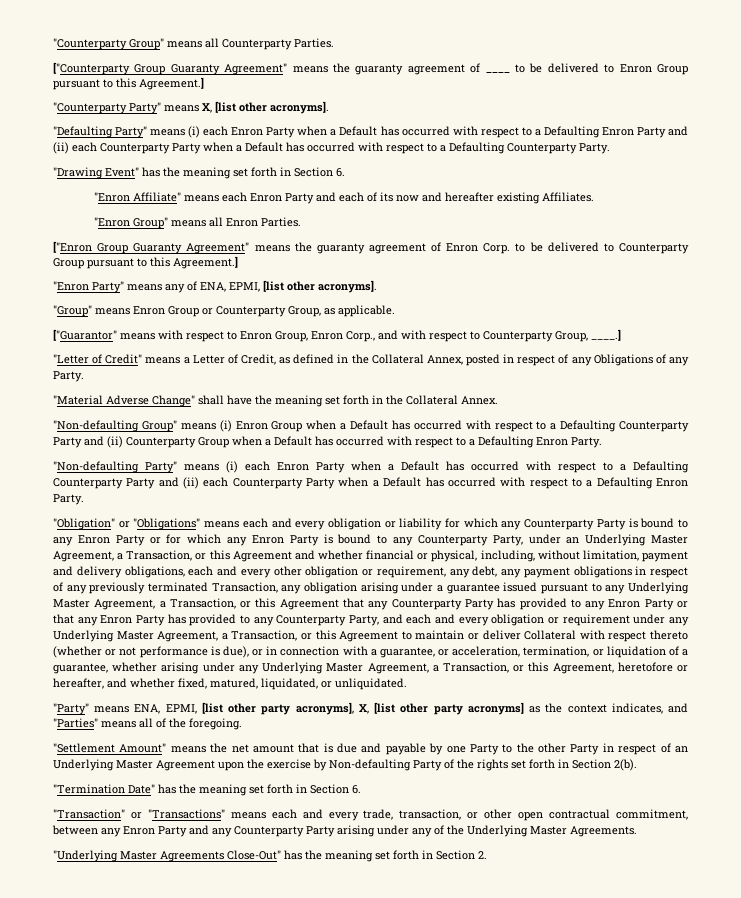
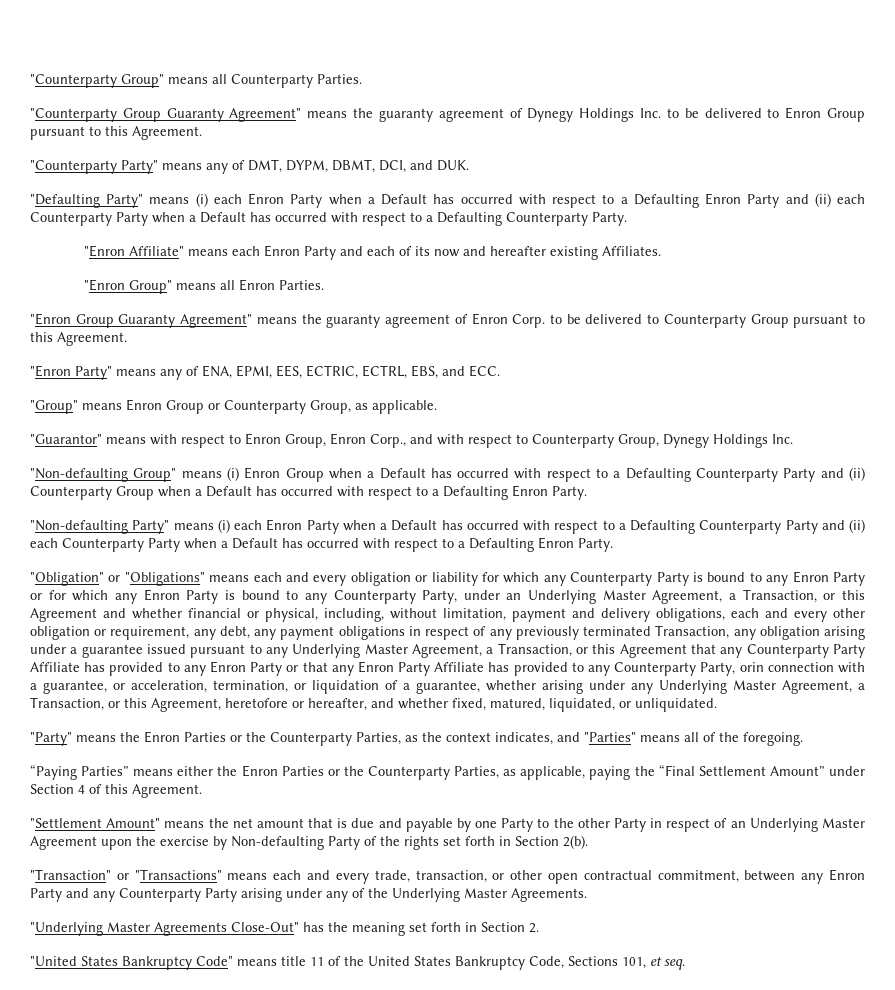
- ["Counterparty Group Guaranty Agreement" means the guaranty agreement of ____ to be delivered to Enron Group pursuant to this Agreement.]
+ "Counterparty Group Guaranty Agreement" means the guaranty agreement of Dynegy Holdings Inc. to be delivered to Enron Group pursuant to this Agreement.
- "Counterparty Party" means X, [list other acronyms].
+ "Counterparty Party" means any of DMT, DYPM, DBMT, DCI, and DUK.
- "Drawing Event" has the meaning set forth in Section 6.
- ["Enron Group Guaranty Agreement" means the guaranty agreement of Enron Corp. to be delivered to Counterparty Group pursuant to this Agreement.]
+ "Enron Group Guaranty Agreement" means the guaranty agreement of Enron Corp. to be delivered to Counterparty Group pursuant to this Agreement.
- "Enron Party" means any of ENA, EPMI, [list other acronyms].
+ "Enron Party" means any of ENA, EPMI, EES, ECTRIC, ECTRL, EBS, and ECC.
- ["Guarantor" means with respect to Enron Group, Enron Corp., and with respect to Counterparty Group, ____.]
- "Letter of Credit" means a Letter of Credit, as defined in the Collateral Annex, posted in respect of any Obligations of any Party.
- "Material Adverse Change" shall have the meaning set forth in the Collateral Annex.
+ "Guarantor" means with respect to Enron Group, Enron Corp., and with respect to Counterparty Group, Dynegy Holdings Inc.
- "Obligation" or "Obligations" means each and every obligation or liability for which any Counterparty Party is bound to any Enron Party or for which any Enron Party is bound to any Counterparty Party, under an Underlying Master Agreement, a Transaction, or this Agreement and whether financial or physical, including, without limitation, payment and delivery obligations, each and every other obligation or requirement, any debt, any payment obligations in respect of any previously terminated Transaction, any obligation arising under a guarantee issued pursuant to any Underlying Master Agreement, a Transaction, or this Agreement that any Counterparty Party has provided to any Enron Party or that any Enron Party has provided to any Counterparty Party, and each and every obligation or requirement under any Underlying Master Agreement, a Transaction, or this Agreement to maintain or deliver Collateral with respect thereto (whether or not performance is due), or in connection with a guarantee, or acceleration, termination, or liquidation of a guarantee, whether arising under any Underlying Master Agreement, a Transaction, or this Agreement, heretofore or hereafter, and whether fixed, matured, liquidated, or unliquidated.
+ "Obligation" or "Obligations" means each and every obligation or liability for which any Counterparty Party is bound to any Enron Party or for which any Enron Party is bound to any Counterparty Party, under an Underlying Master Agreement, a Transaction, or this Agreement and whether financial or physical, including, without limitation, payment and delivery obligations, each and every other obligation or requirement, any debt, any payment obligations in respect of any previously terminated Transaction, any obligation arising under a guarantee issued pursuant to any Underlying Master Agreement, a Transaction, or this Agreement that any Counterparty Party Affiliate has provided to any Enron Party or that any Enron Party Affiliate has provided to any Counterparty Party, orin connection with a guarantee, or acceleration, termination, or liquidation of a guarantee, whether arising under any Underlying Master Agreement, a Transaction, or this Agreement, heretofore or hereafter, and whether fixed, matured, liquidated, or unliquidated.
- "Party" means ENA, EPMI, [list other party acronyms], X, [list other party acronyms] as the context indicates, and "Parties" means all of the foregoing.
+ "Party" means the Enron Parties or the Counterparty Parties, as the context indicates, and "Parties" means all of the foregoing.
+ “Paying Parties” means either the Enron Parties or the Counterparty Parties, as applicable, paying the “Final Settlement Amount” under Section 4 of this Agreement.
- "Termination Date" has the meaning set forth in Section 6.
+ "United States Bankruptcy Code" means title 11 of the United States Bankruptcy Code, Sections 101, et seq.

